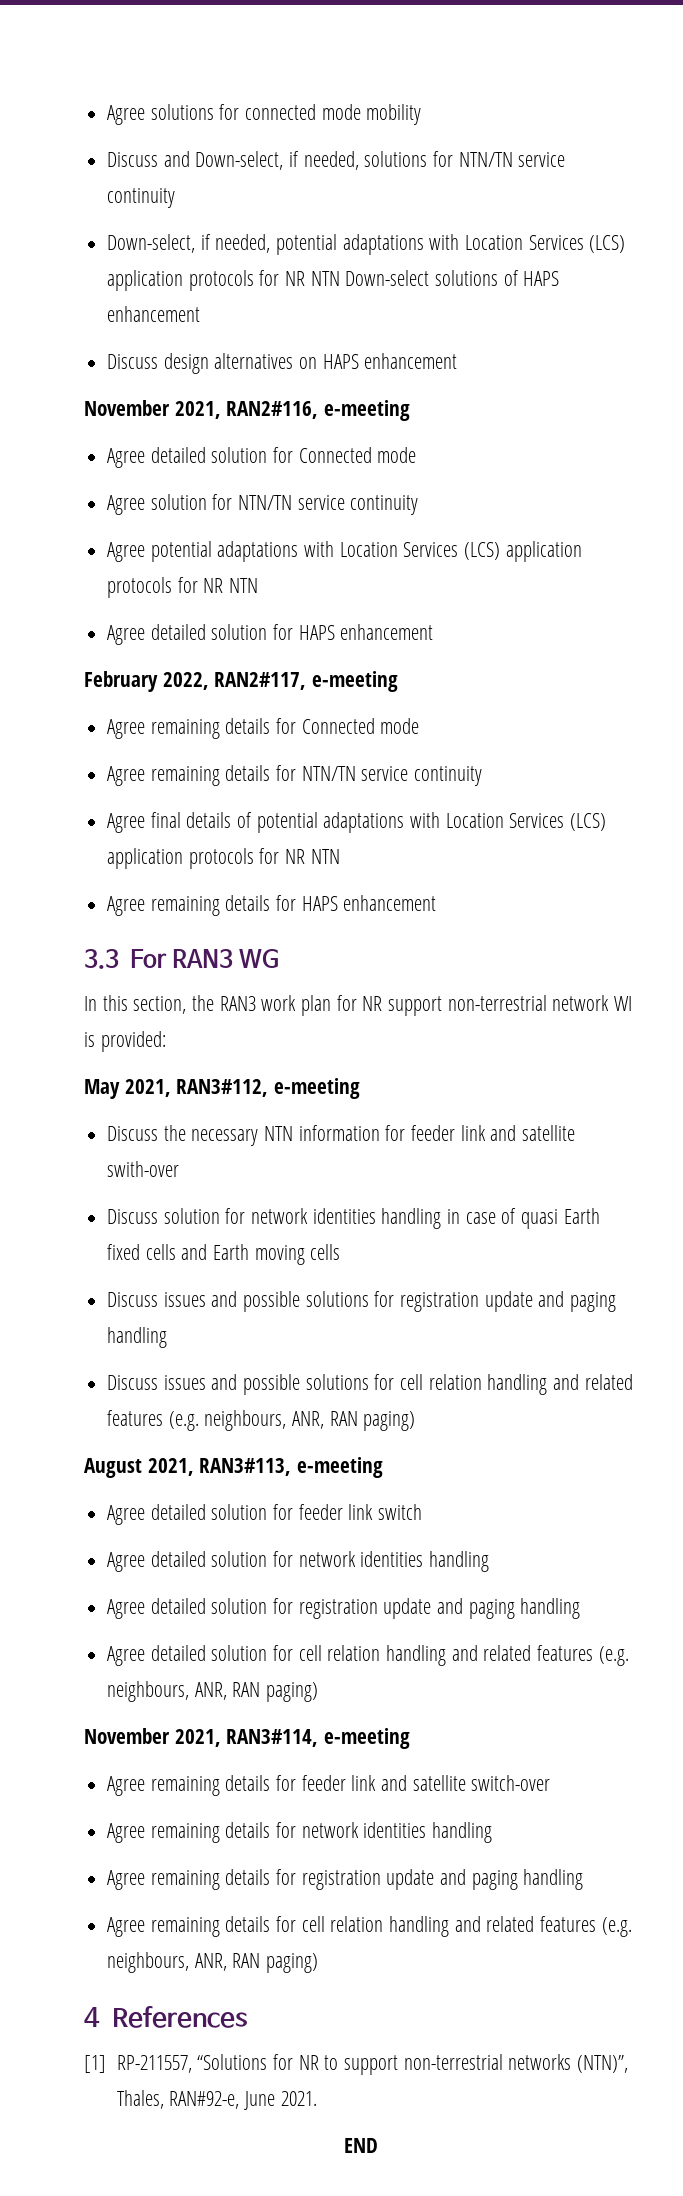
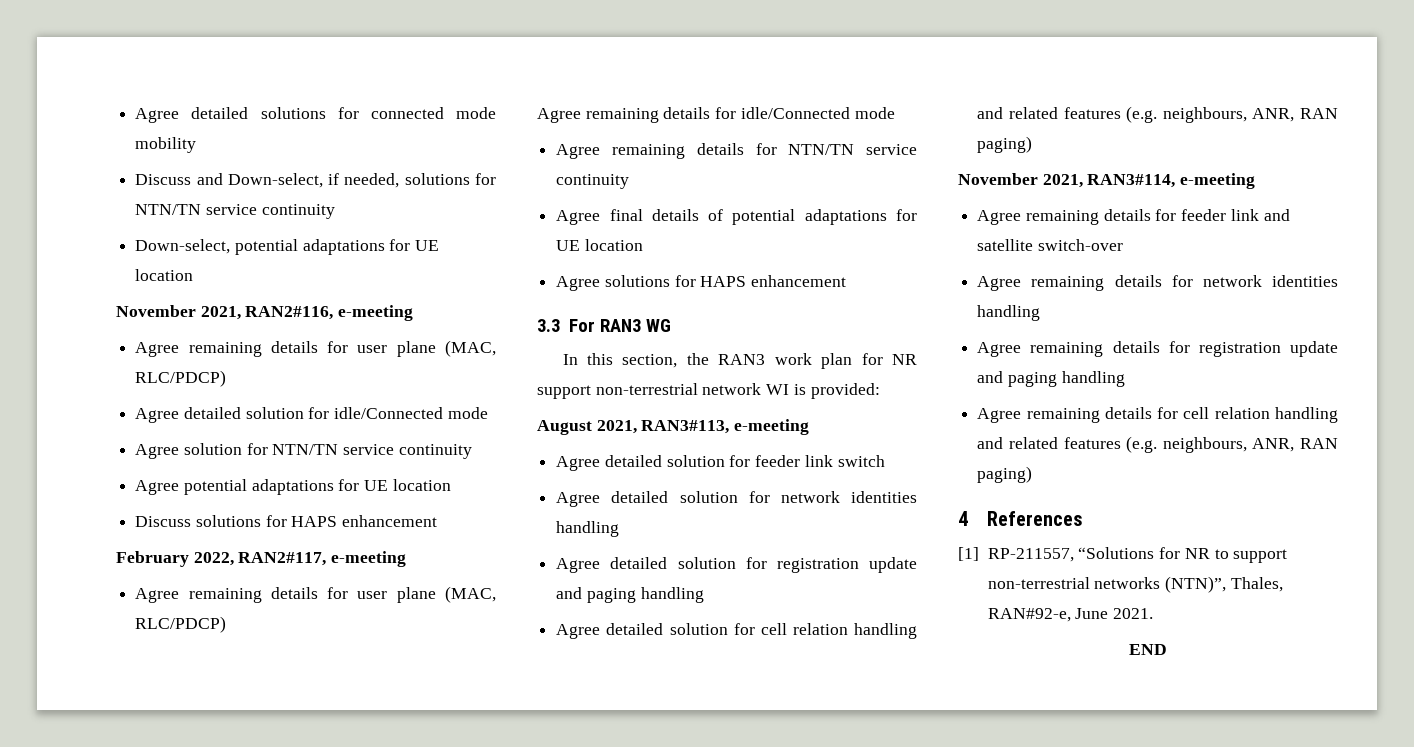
- Agree solutions for connected mode mobility
+ Agree detailed solutions for connected mode mobility
- Down-select, if needed, potential adaptations with Location Services (LCS) application protocols for NR NTN Down-select solutions of HAPS enhancement
- Discuss design alternatives on HAPS enhancement
+ Down-select, potential adaptations for UE location
  November 2021, RAN2#116, e-meeting
- Agree detailed solution for Connected mode
+ Agree remaining details for user plane (MAC, RLC/PDCP)
+ Agree detailed solution for idle/Connected mode
- Agree potential adaptations with Location Services (LCS) application protocols for NR NTN
- Agree detailed solution for HAPS enhancement
+ Agree potential adaptations for UE location
+ Discuss solutions for HAPS enhancement
  February 2022, RAN2#117, e-meeting
- Agree remaining details for Connected mode
+ Agree remaining details for user plane (MAC, RLC/PDCP)
+ Agree remaining details for idle/Connected mode
- Agree final details of potential adaptations with Location Services (LCS) application protocols for NR NTN
- Agree remaining details for HAPS enhancement
+ Agree final details of potential adaptations for UE location
+ Agree solutions for HAPS enhancement
- May 2021, RAN3#112, e-meeting
- Discuss the necessary NTN information for feeder link and satellite swith-over
- Discuss solution for network identities handling in case of quasi Earth fixed cells and Earth moving cells
- Discuss issues and possible solutions for registration update and paging handling
- Discuss issues and possible solutions for cell relation handling and related features (e.g. neighbours, ANR, RAN paging)

